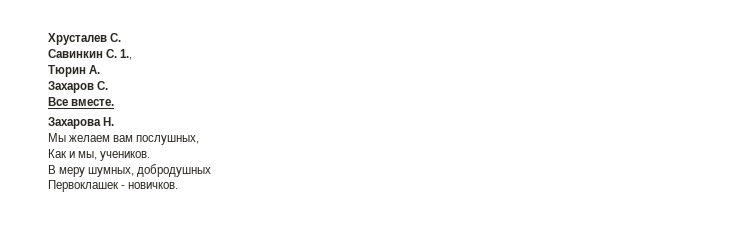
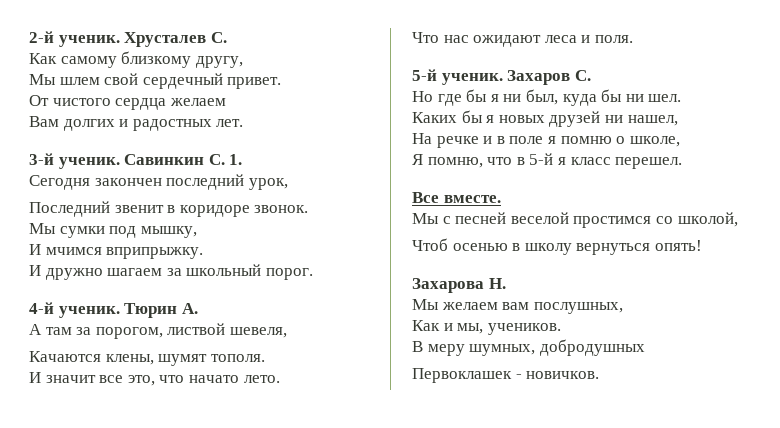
+ 2-й ученик.
- Савинкин С. 1.,
- Тюрин А.
- Захаров С.
+ Как самому близкому другу,
+ Мы шлем свой сердечный привет.
+ От чистого сердца желаем
+ Вам долгих и радостных лет.
+ 3-й ученик. Савинкин С. 1.
+ Сегодня закончен последний урок,
+ Последний звенит в коридоре звонок.
+ Мы сумки под мышку,
+ И мчимся вприпрыжку.
+ И дружно шагаем за школьный порог.
+ 4-й ученик. Тюрин А.
+ А там за порогом, листвой шевеля,
+ Качаются клены, шумят тополя.
+ И значит все это, что начато лето.
+ Что нас ожидают леса и поля.
+ 5-й ученик. Захаров С.
+ Но где бы я ни был, куда бы ни шел.
+ Каких бы я новых друзей ни нашел,
+ На речке и в поле я помню о школе,
+ Я помню, что в 5-й я класс перешел.
  Все вместе.
+ Мы с песней веселой простимся со школой,
+ Чтоб осенью в школу вернуться опять!

